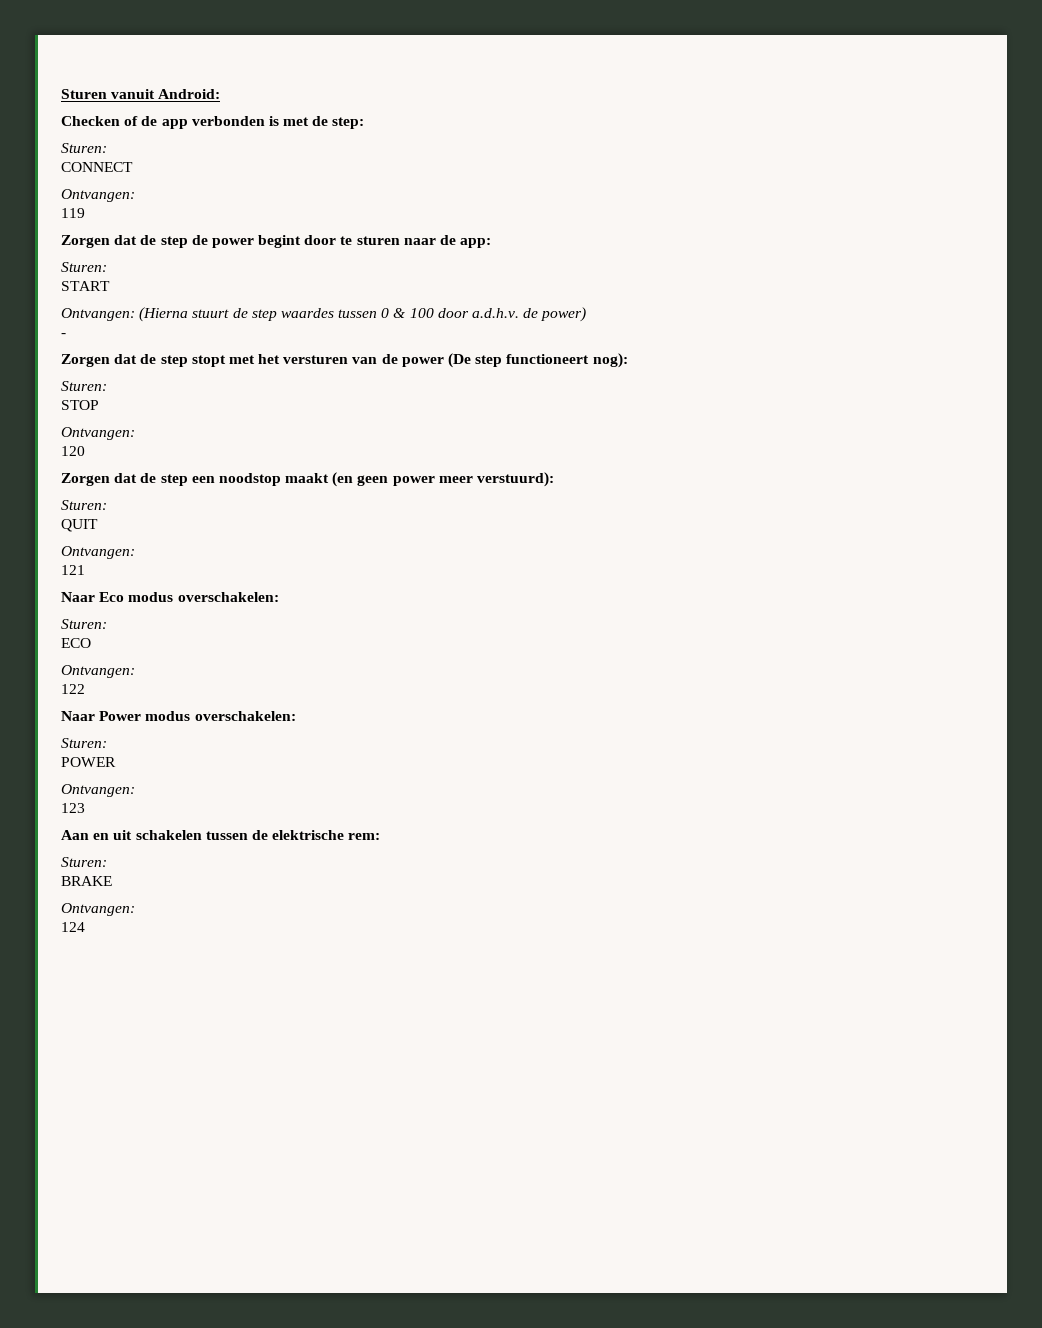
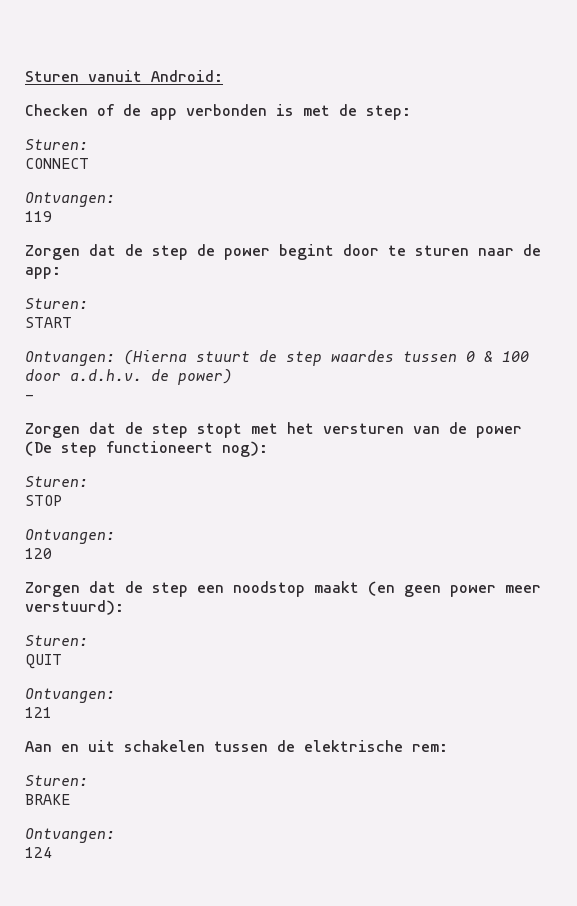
- Naar Eco modus overschakelen:
- Sturen:
- ECO
- Ontvangen:
- 122
- Naar Power modus overschakelen:
- Sturen:
- POWER
- Ontvangen:
- 123

